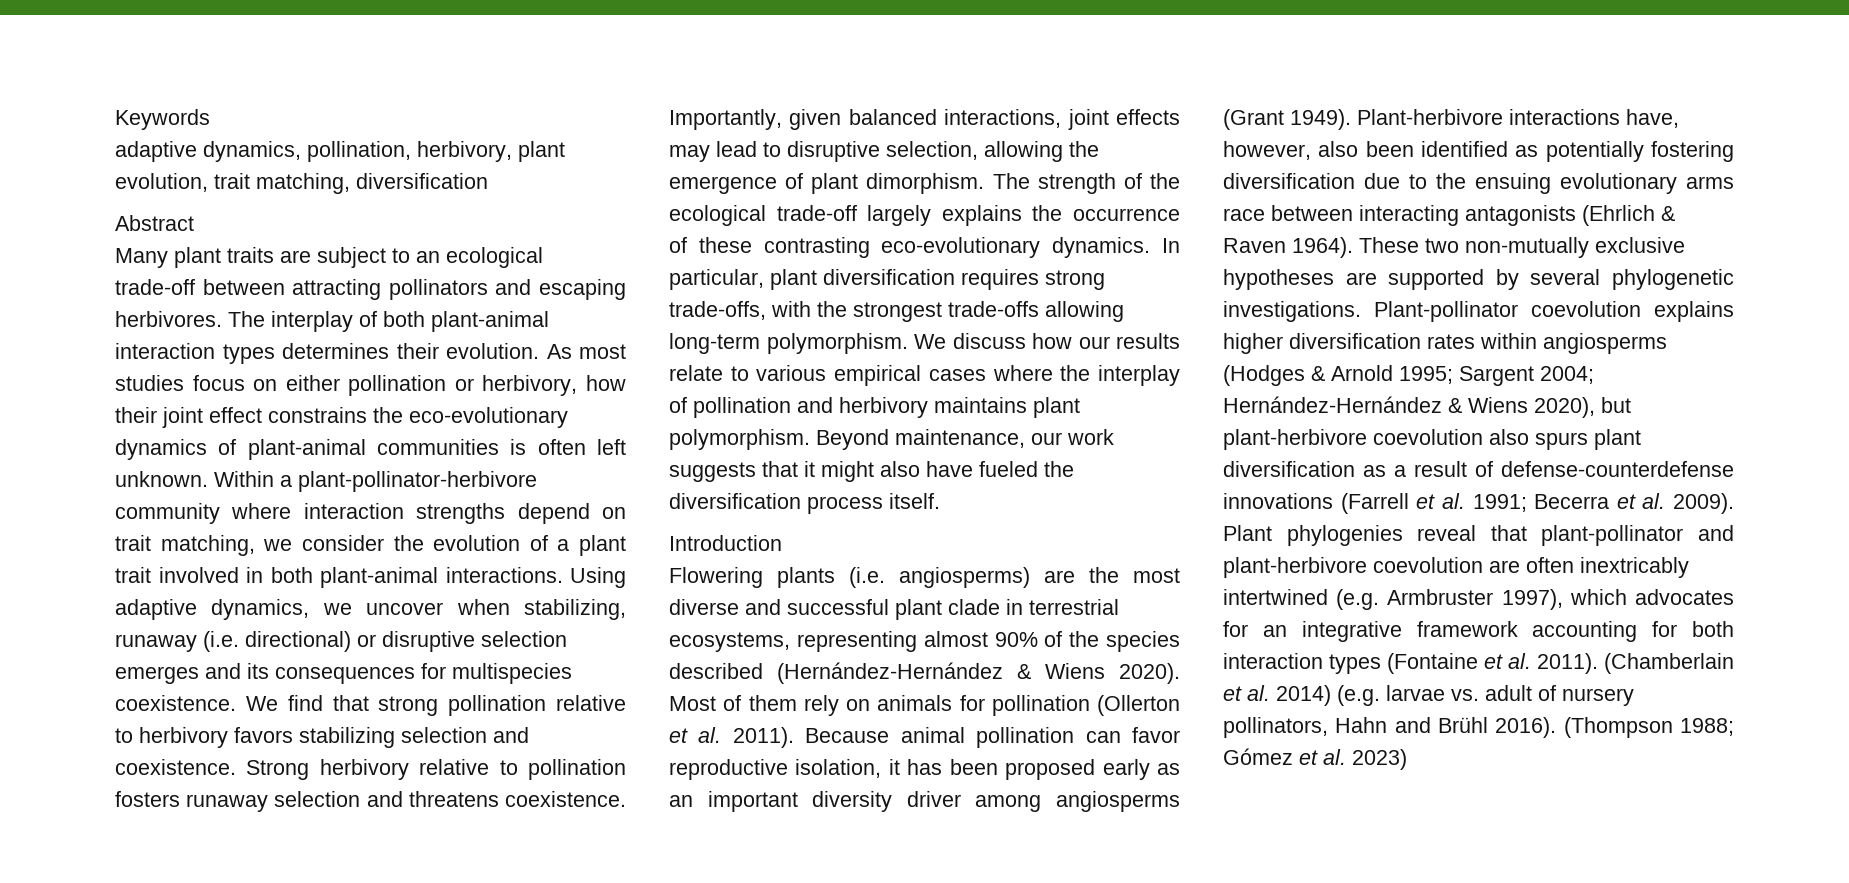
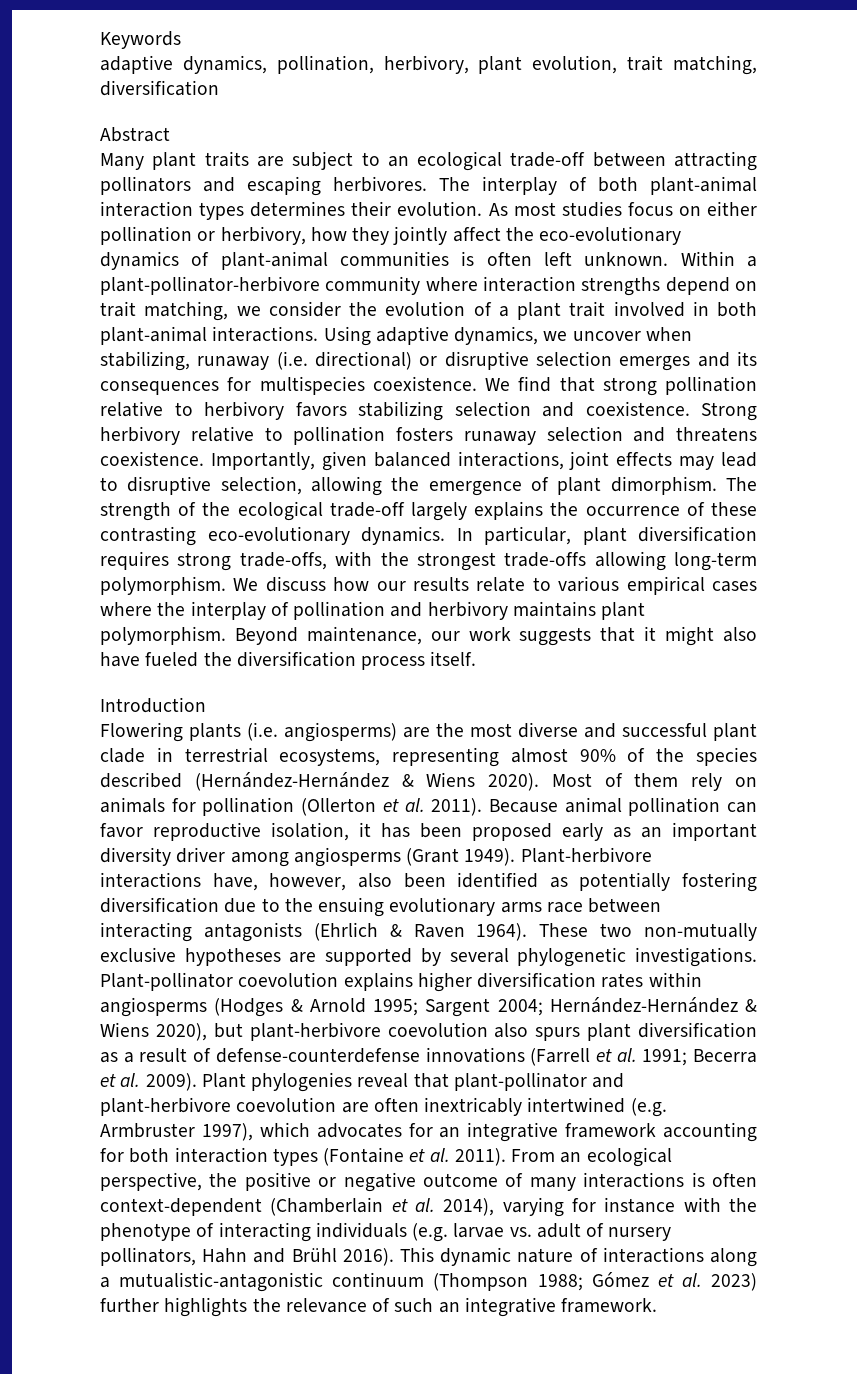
- As most studies focus on either pollination or herbivory, how their joint effect constrains the eco-evolutionary dynamics of plant-animal communities is often left unknown.
+ As most studies focus on either pollination or herbivory, how they jointly affect the eco-evolutionary dynamics of plant-animal communities is often left unknown.
- (Chamberlain et al. 2014) (e.g. larvae vs. adult of nursery pollinators, Hahn and Brühl 2016).
+ From an ecological perspective, the positive or negative outcome of many interactions is often context-dependent (Chamberlain et al. 2014), varying for instance with the phenotype of interacting individuals (e.g. larvae vs. adult of nursery pollinators, Hahn and Brühl 2016).
- (Thompson 1988; Gómez et al. 2023)
+ This dynamic nature of interactions along a mutualistic-antagonistic continuum (Thompson 1988; Gómez et al. 2023) further highlights the relevance of such an integrative framework.

